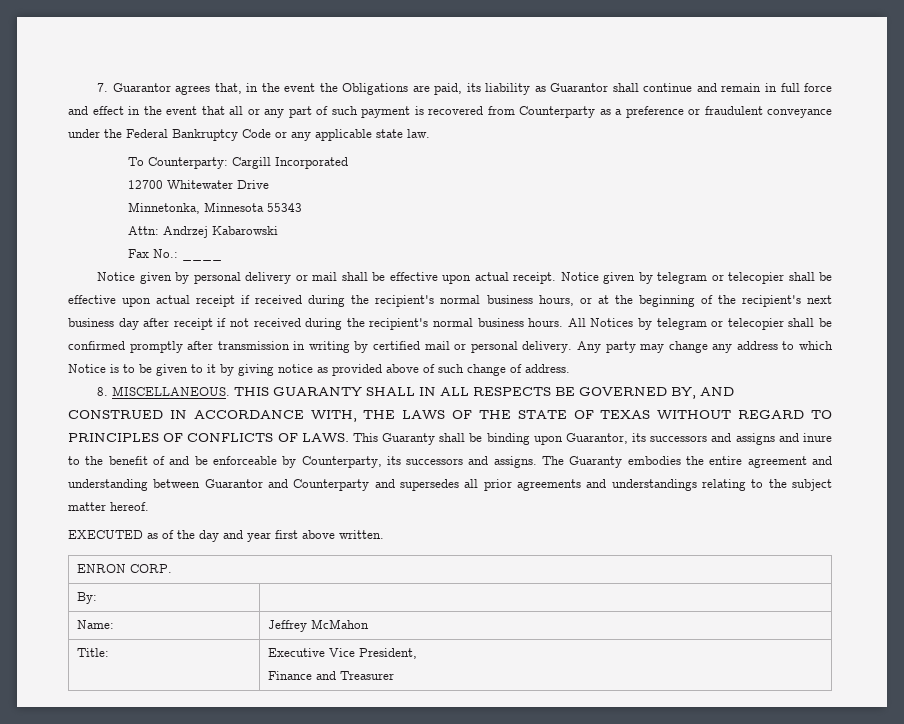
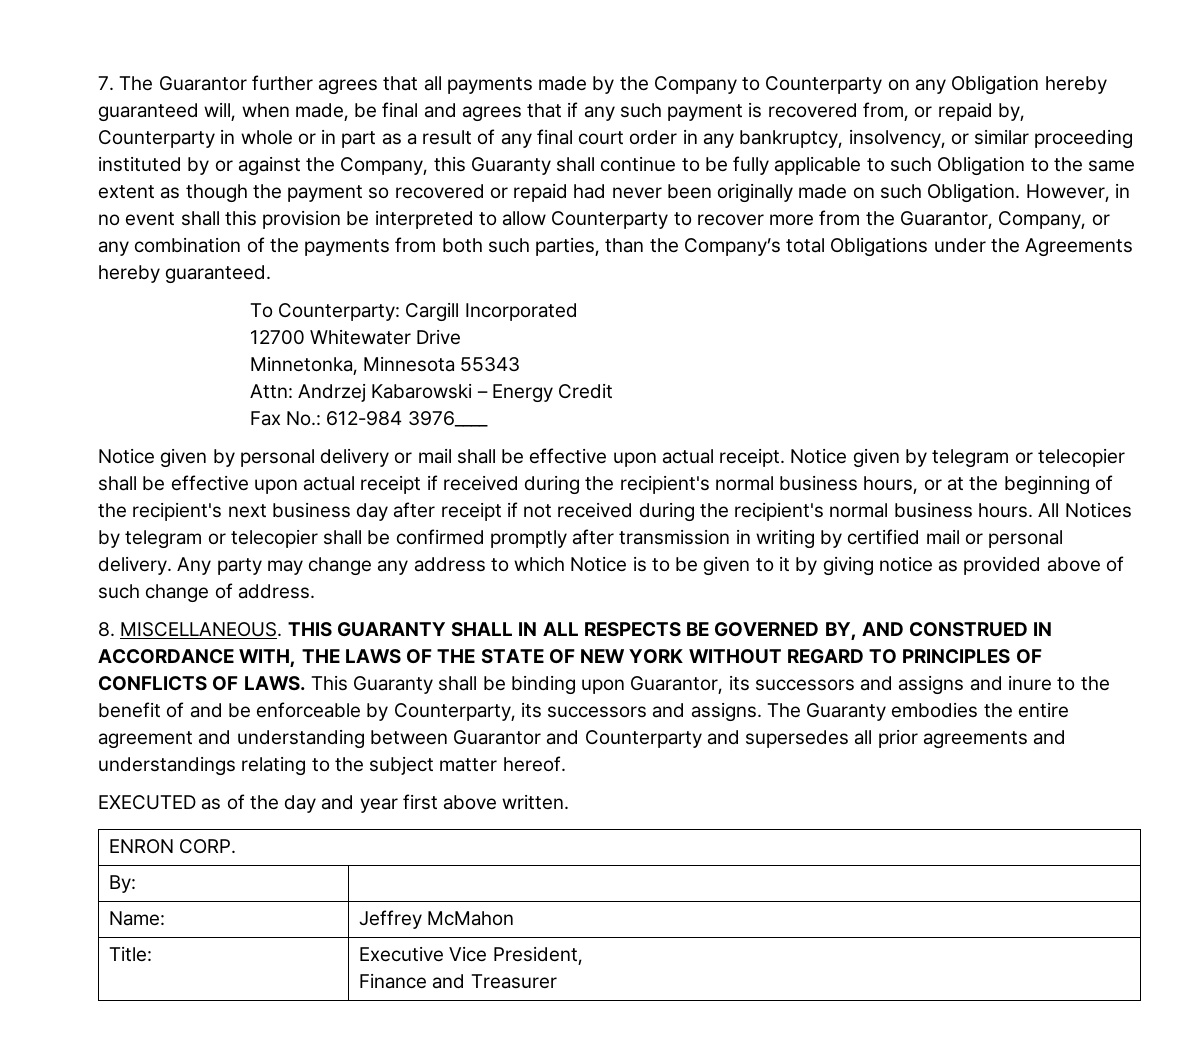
- 7. Guarantor agrees that, in the event the Obligations are paid, its liability as Guarantor shall continue and remain in full force and effect in the event that all or any part of such payment is recovered from Counterparty as a preference or fraudulent conveyance under the Federal Bankruptcy Code or any applicable state law.
+ 7. The Guarantor further agrees that all payments made by the Company to Counterparty on any Obligation hereby guaranteed will, when made, be final and agrees that if any such payment is recovered from, or repaid by, Counterparty in whole or in part as a result of any final court order in any bankruptcy, insolvency, or similar proceeding instituted by or against the Company, this Guaranty shall continue to be fully applicable to such Obligation to the same extent as though the payment so recovered or repaid had never been originally made on such Obligation. However, in no event shall this provision be interpreted to allow Counterparty to recover more from the Guarantor, Company, or any combination of the payments from both such parties, than the Company’s total Obligations under the Agreements hereby guaranteed.
- Attn: Andrzej Kabarowski
+ Attn: Andrzej Kabarowski – Energy Credit
- Fax No.: ____
+ Fax No.: 612-984 3976____
- THIS GUARANTY SHALL IN ALL RESPECTS BE GOVERNED BY, AND CONSTRUED IN ACCORDANCE WITH, THE LAWS OF THE STATE OF TEXAS WITHOUT REGARD TO PRINCIPLES OF CONFLICTS OF LAWS.
+ THIS GUARANTY SHALL IN ALL RESPECTS BE GOVERNED BY, AND CONSTRUED IN ACCORDANCE WITH, THE LAWS OF THE STATE OF NEW YORK WITHOUT REGARD TO PRINCIPLES OF CONFLICTS OF LAWS.

